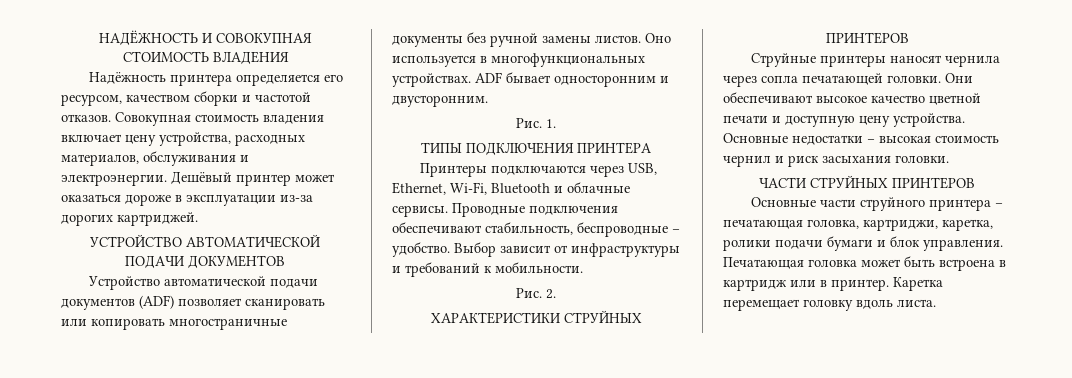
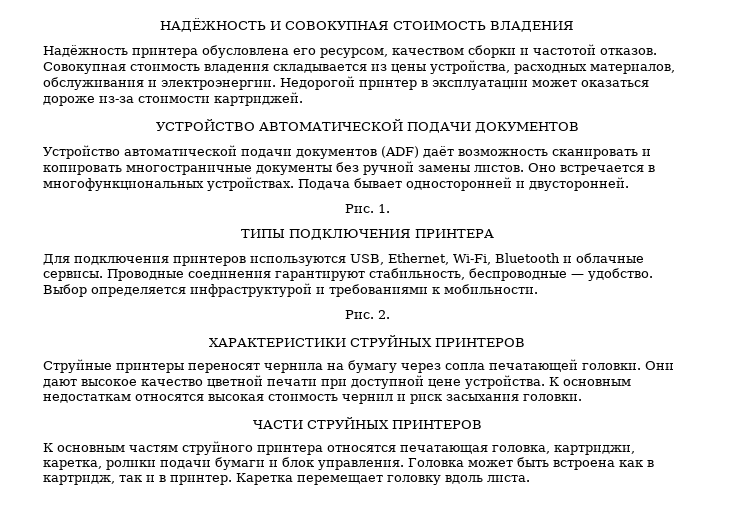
- Надёжность принтера определяется его ресурсом, качеством сборки и частотой отказов.
+ Надёжность принтера обусловлена его ресурсом, качеством сборки и частотой отказов.
- Совокупная стоимость владения включает цену устройства, расходных материалов, обслуживания и электроэнергии.
+ Совокупная стоимость владения складывается из цены устройства, расходных материалов, обслуживания и электроэнергии.
- Дешёвый принтер может оказаться дороже в эксплуатации из-за дорогих картриджей.
+ Недорогой принтер в эксплуатации может оказаться дороже из-за стоимости картриджей.
- Устройство автоматической подачи документов (ADF) позволяет сканировать или копировать многостраничные документы без ручной замены листов.
+ Устройство автоматической подачи документов (ADF) даёт возможность сканировать и копировать многостраничные документы без ручной замены листов.
- Оно используется в многофункциональных устройствах.
+ Оно встречается в многофункциональных устройствах.
- ADF бывает односторонним и двусторонним.
+ Подача бывает односторонней и двусторонней.
- Принтеры подключаются через USB, Ethernet, Wi-Fi, Bluetooth и облачные сервисы.
+ Для подключения принтеров используются USB, Ethernet, Wi-Fi, Bluetooth и облачные сервисы.
- Проводные подключения обеспечивают стабильность, беспроводные – удобство.
+ Проводные соединения гарантируют стабильность, беспроводные — удобство.
- Выбор зависит от инфраструктуры и требований к мобильности.
+ Выбор определяется инфраструктурой и требованиями к мобильности.
- Струйные принтеры наносят чернила через сопла печатающей головки.
+ Струйные принтеры переносят чернила на бумагу через сопла печатающей головки.
- Они обеспечивают высокое качество цветной печати и доступную цену устройства. Основные недостатки – высокая стоимость чернил и риск засыхания головки.
+ Они дают высокое качество цветной печати при доступной цене устройства. К основным недостаткам относятся высокая стоимость чернил и риск засыхания головки.
- Основные части струйного принтера – печатающая головка, картриджи, каретка, ролики подачи бумаги и блок управления.
+ К основным частям струйного принтера относятся печатающая головка, картриджи, каретка, ролики подачи бумаги и блок управления.
- Печатающая головка может быть встроена в картридж или в принтер.
+ Головка может быть встроена как в картридж, так и в принтер.

